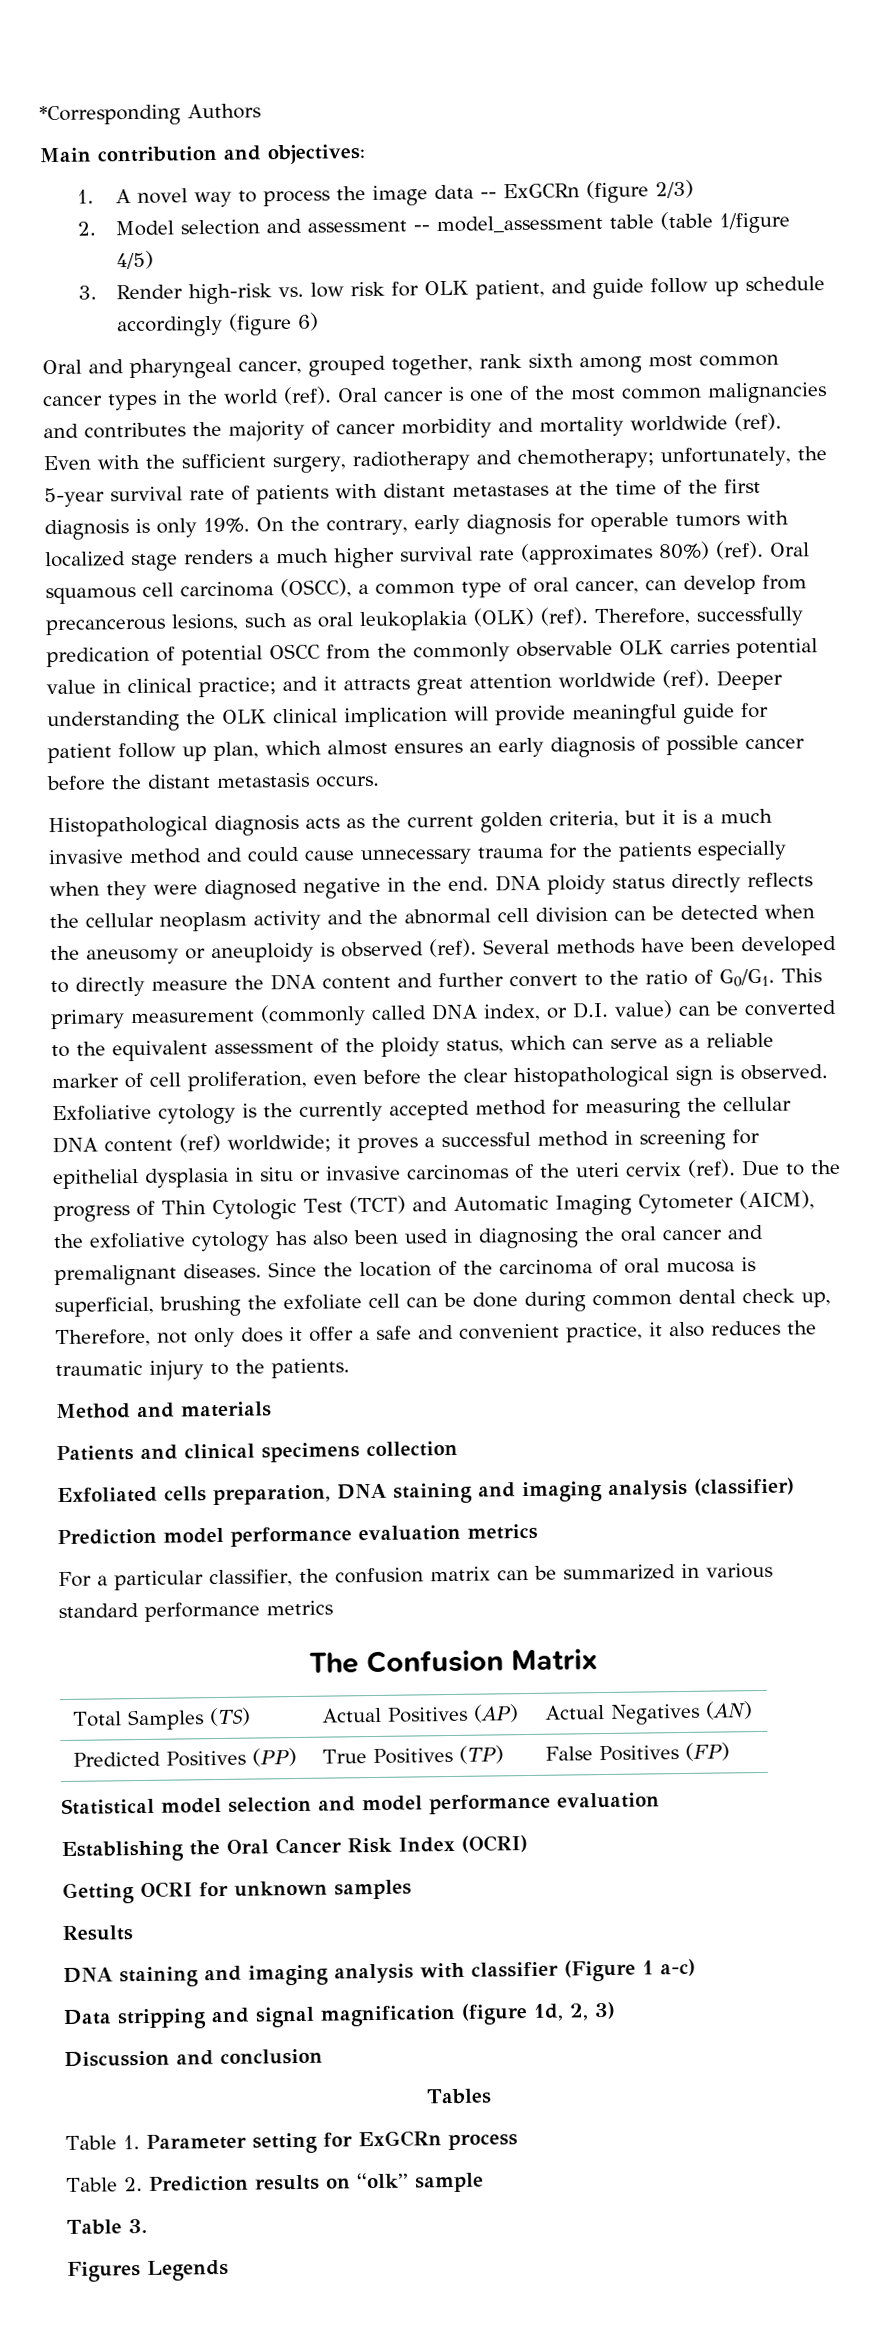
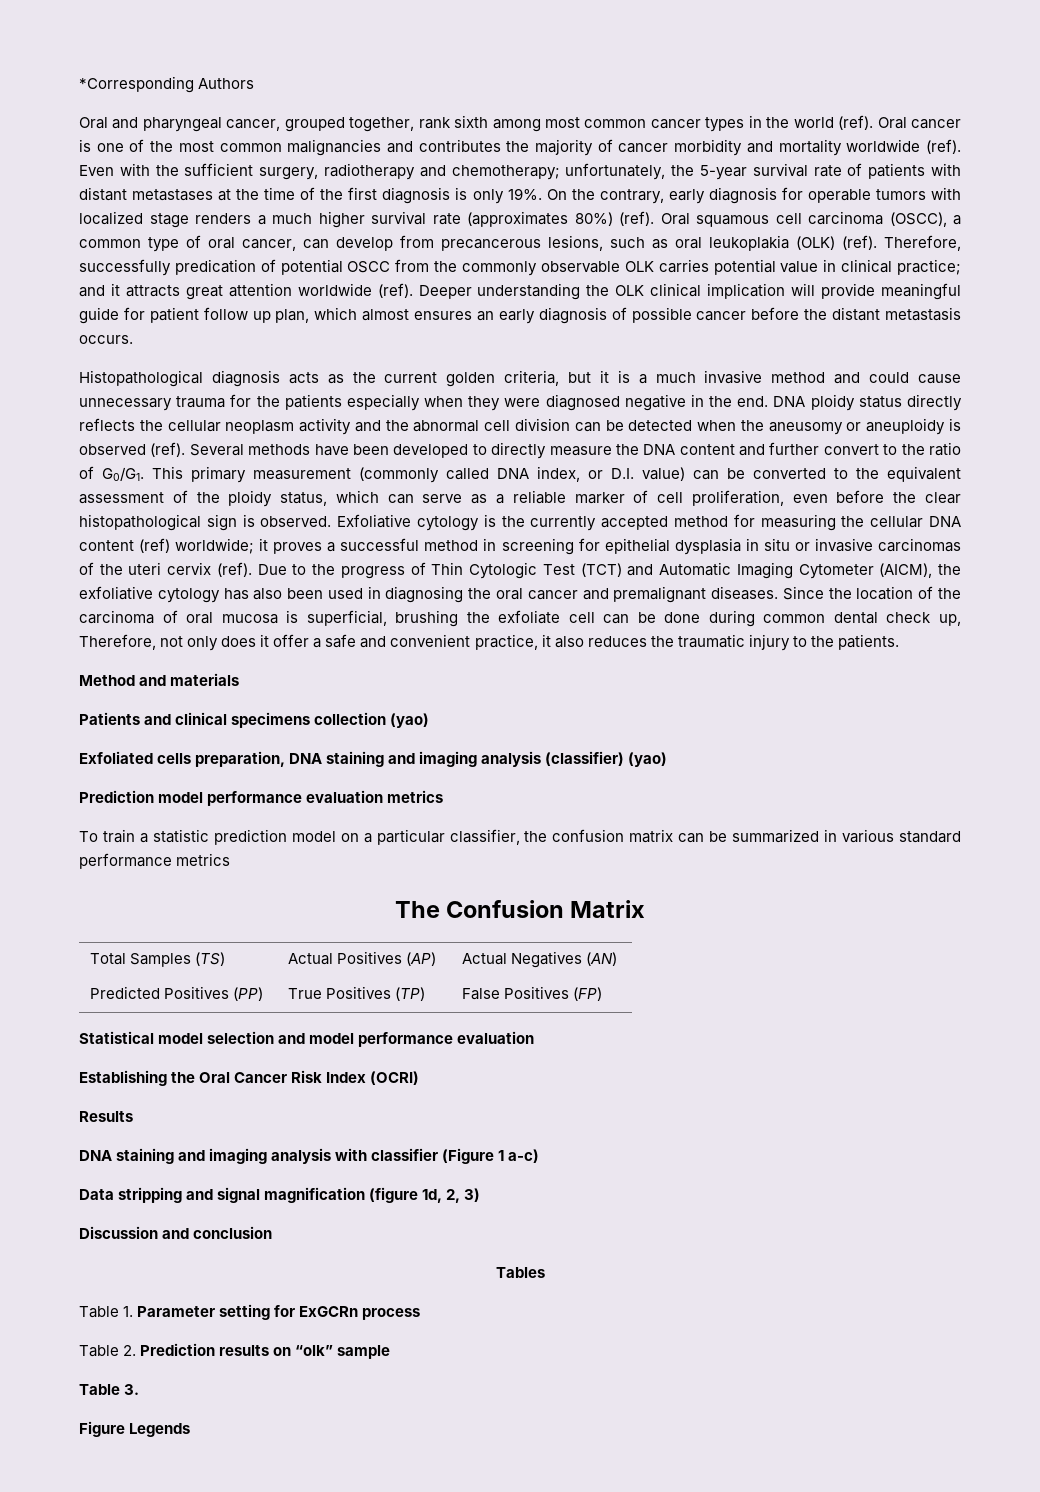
- Main contribution and objectives:
- 1. A novel way to process the image data -- ExGCRn (figure 2/3)
- 2. Model selection and assessment -- model_assessment table (table 1/figure 4/5)
- 3. Render high-risk vs. low risk for OLK patient, and guide follow up schedule accordingly (figure 6)
- Patients and clinical specimens collection
+ Patients and clinical specimens collection (yao)
- Exfoliated cells preparation, DNA staining and imaging analysis (classifier)
+ Exfoliated cells preparation, DNA staining and imaging analysis (classifier) (yao)
- For a particular classifier, the confusion matrix can be summarized in various standard performance metrics
+ To train a statistic prediction model on a particular classifier, the confusion matrix can be summarized in various standard performance metrics
- Getting OCRI for unknown samples
- Figures Legends
+ Figure Legends

